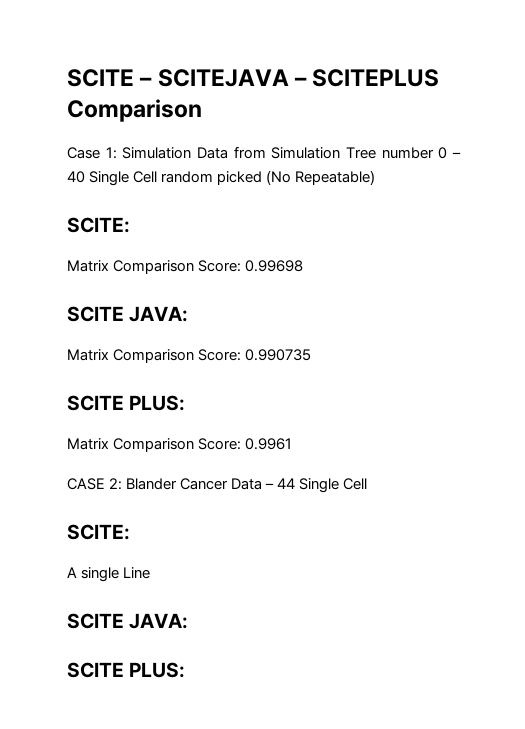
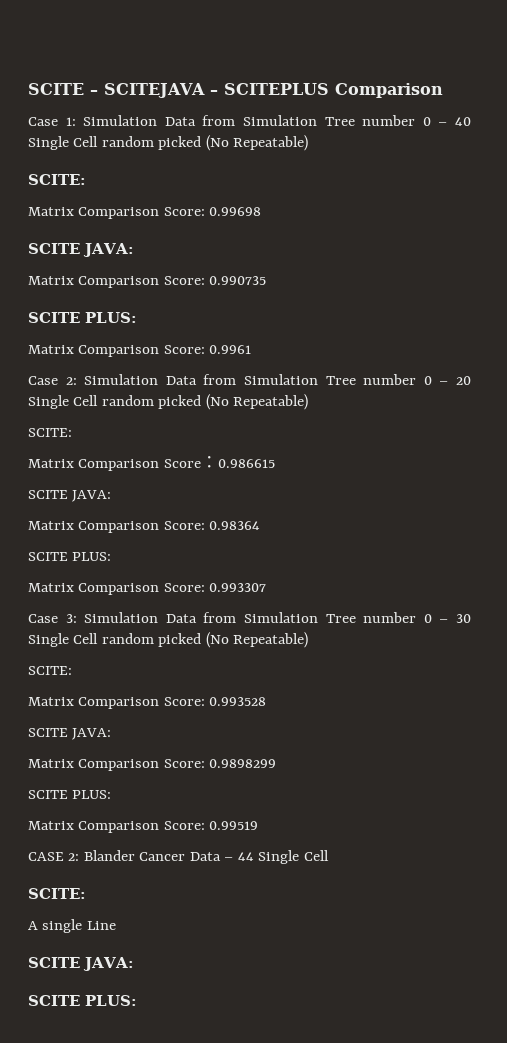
+ Case 2: Simulation Data from Simulation Tree number 0 – 20 Single Cell random picked (No Repeatable)
+ SCITE:
+ Matrix Comparison Score：0.986615
+ SCITE JAVA:
+ Matrix Comparison Score: 0.98364
+ SCITE PLUS:
+ Matrix Comparison Score: 0.993307
+ Case 3: Simulation Data from Simulation Tree number 0 – 30 Single Cell random picked (No Repeatable)
+ SCITE:
+ Matrix Comparison Score: 0.993528
+ SCITE JAVA:
+ Matrix Comparison Score: 0.9898299
+ SCITE PLUS:
+ Matrix Comparison Score: 0.99519

